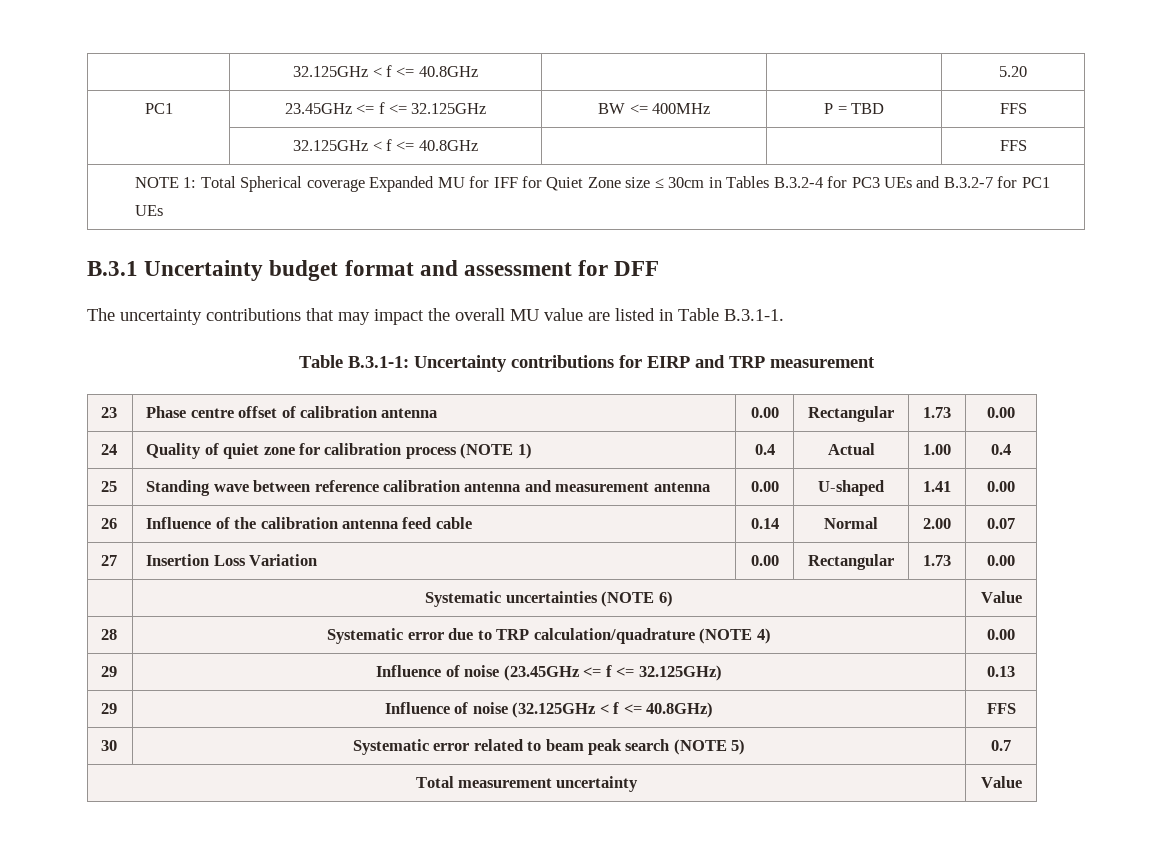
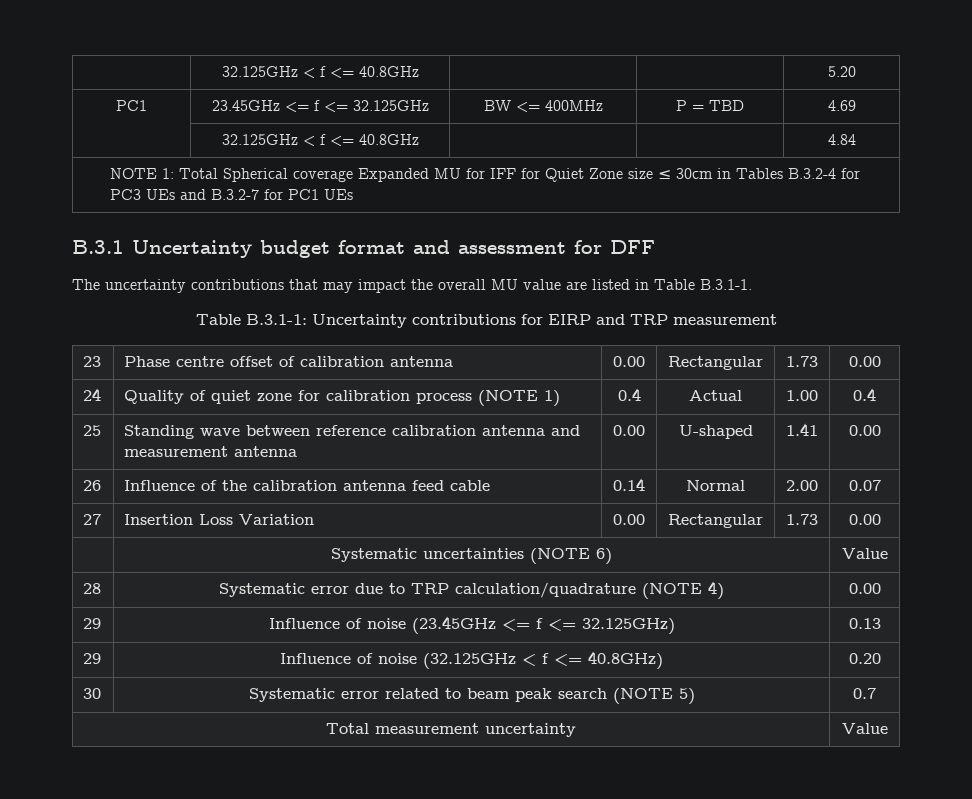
- PC1 | 23.45GHz <= f <= 32.125GHz | BW <= 400MHz | P = TBD | FFS
- | 32.125GHz < f <= 40.8GHz | | | FFS
+ PC1 | 23.45GHz <= f <= 32.125GHz | BW <= 400MHz | P = TBD | 4.69
+ | 32.125GHz < f <= 40.8GHz | | | 4.84
- 29 | Influence of noise (32.125GHz < f <= 40.8GHz) | FFS
+ 29 | Influence of noise (32.125GHz < f <= 40.8GHz) | 0.20

